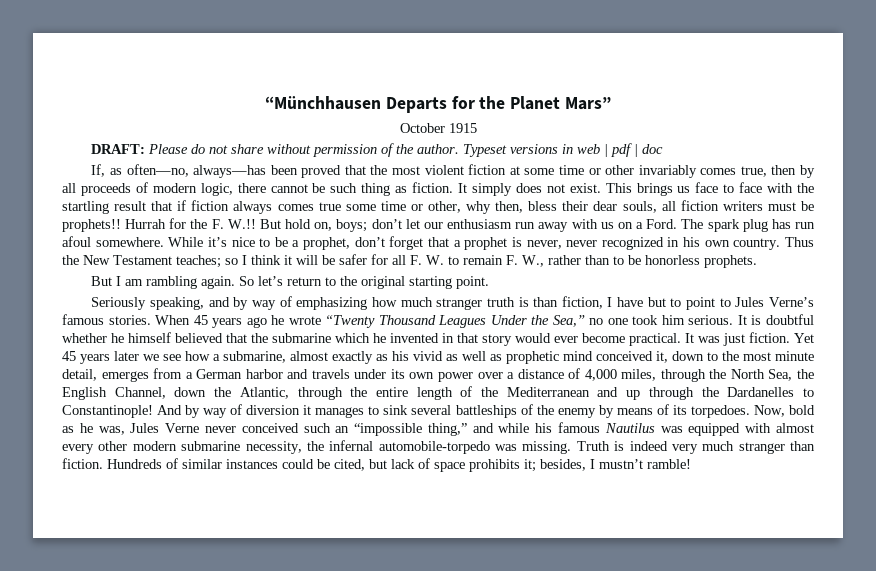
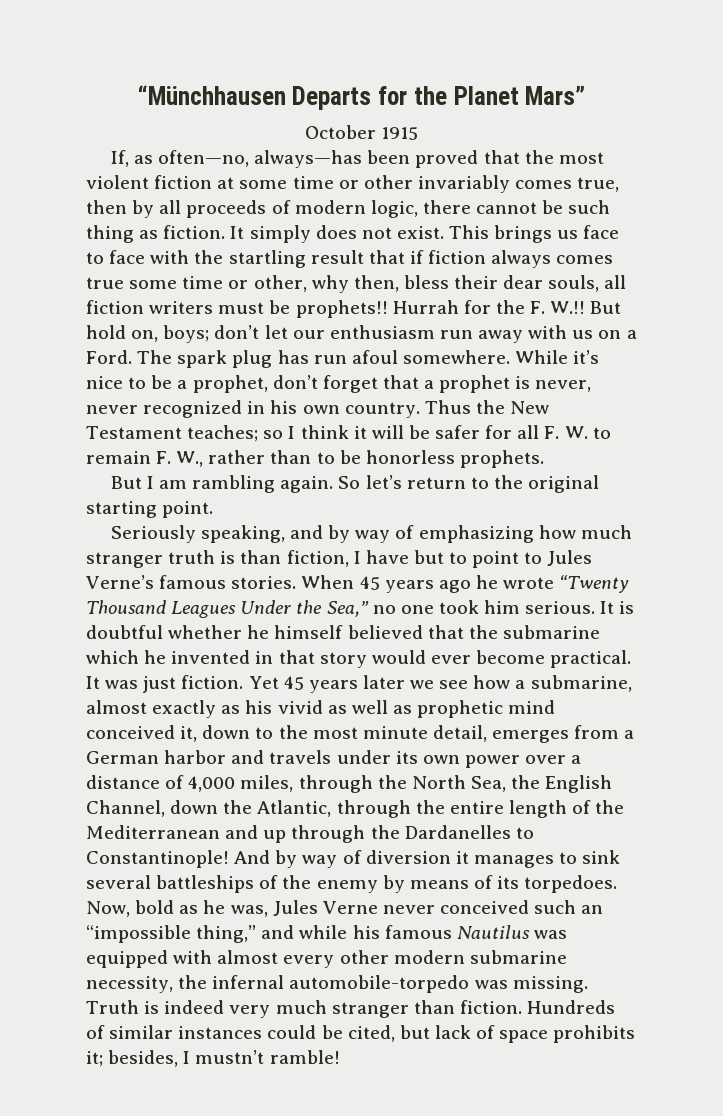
- DRAFT: Please do not share without permission of the author. Typeset versions in web | pdf | doc

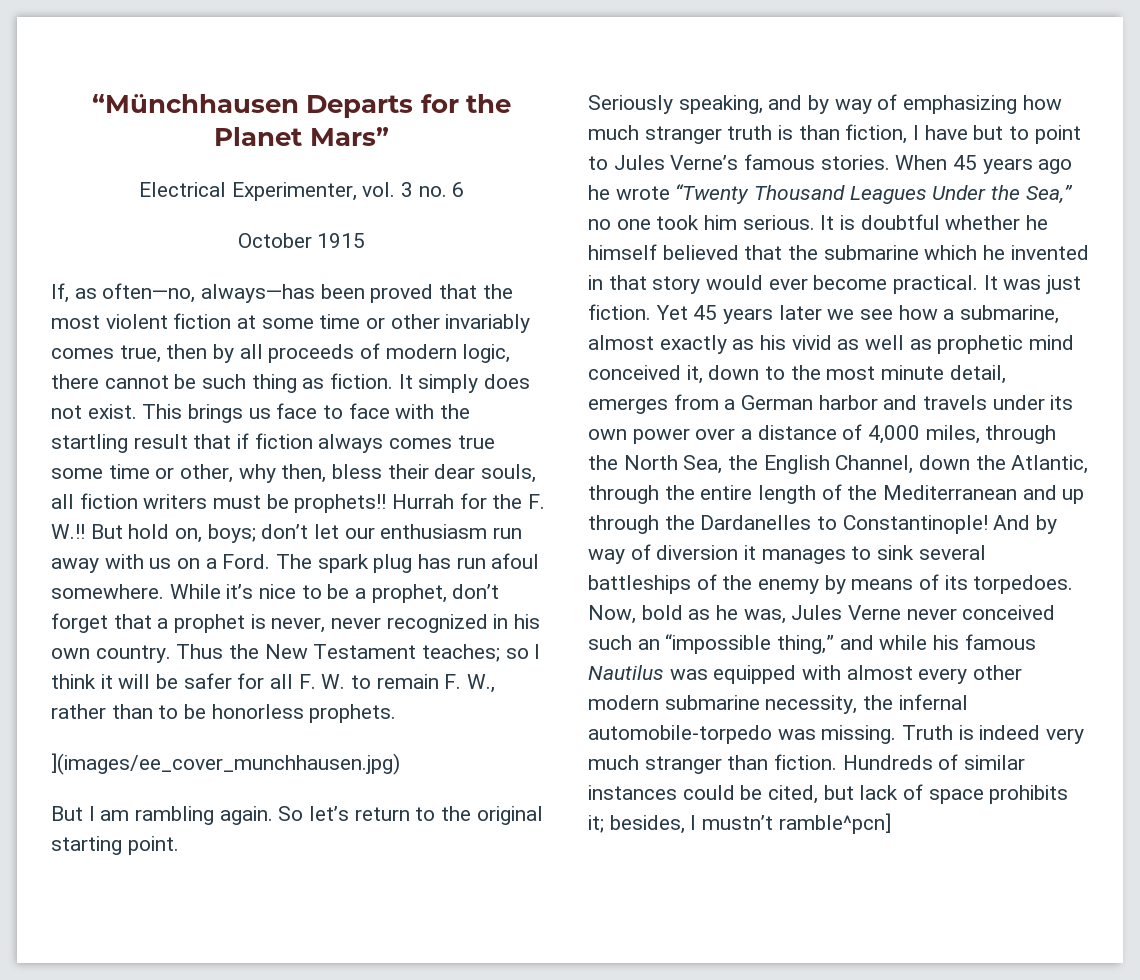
+ Electrical Experimenter, vol. 3 no. 6
+ ](images/ee_cover_munchhausen.jpg)
- Hundreds of similar instances could be cited, but lack of space prohibits it; besides, I mustn’t ramble!
+ Hundreds of similar instances could be cited, but lack of space prohibits it; besides, I mustn’t ramble^pcn]

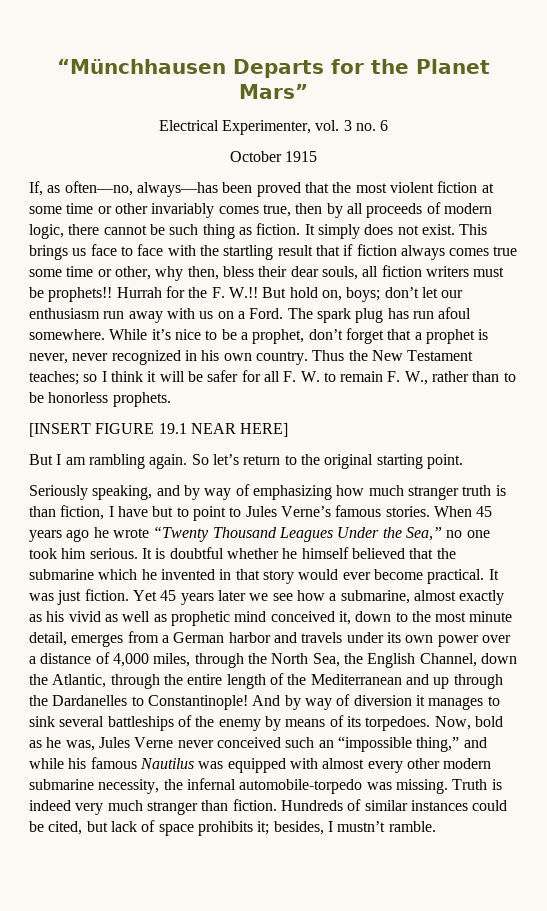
- ](images/ee_cover_munchhausen.jpg)
+ [INSERT FIGURE 19.1 NEAR HERE]
- Hundreds of similar instances could be cited, but lack of space prohibits it; besides, I mustn’t ramble^pcn]
+ Hundreds of similar instances could be cited, but lack of space prohibits it; besides, I mustn’t ramble.

